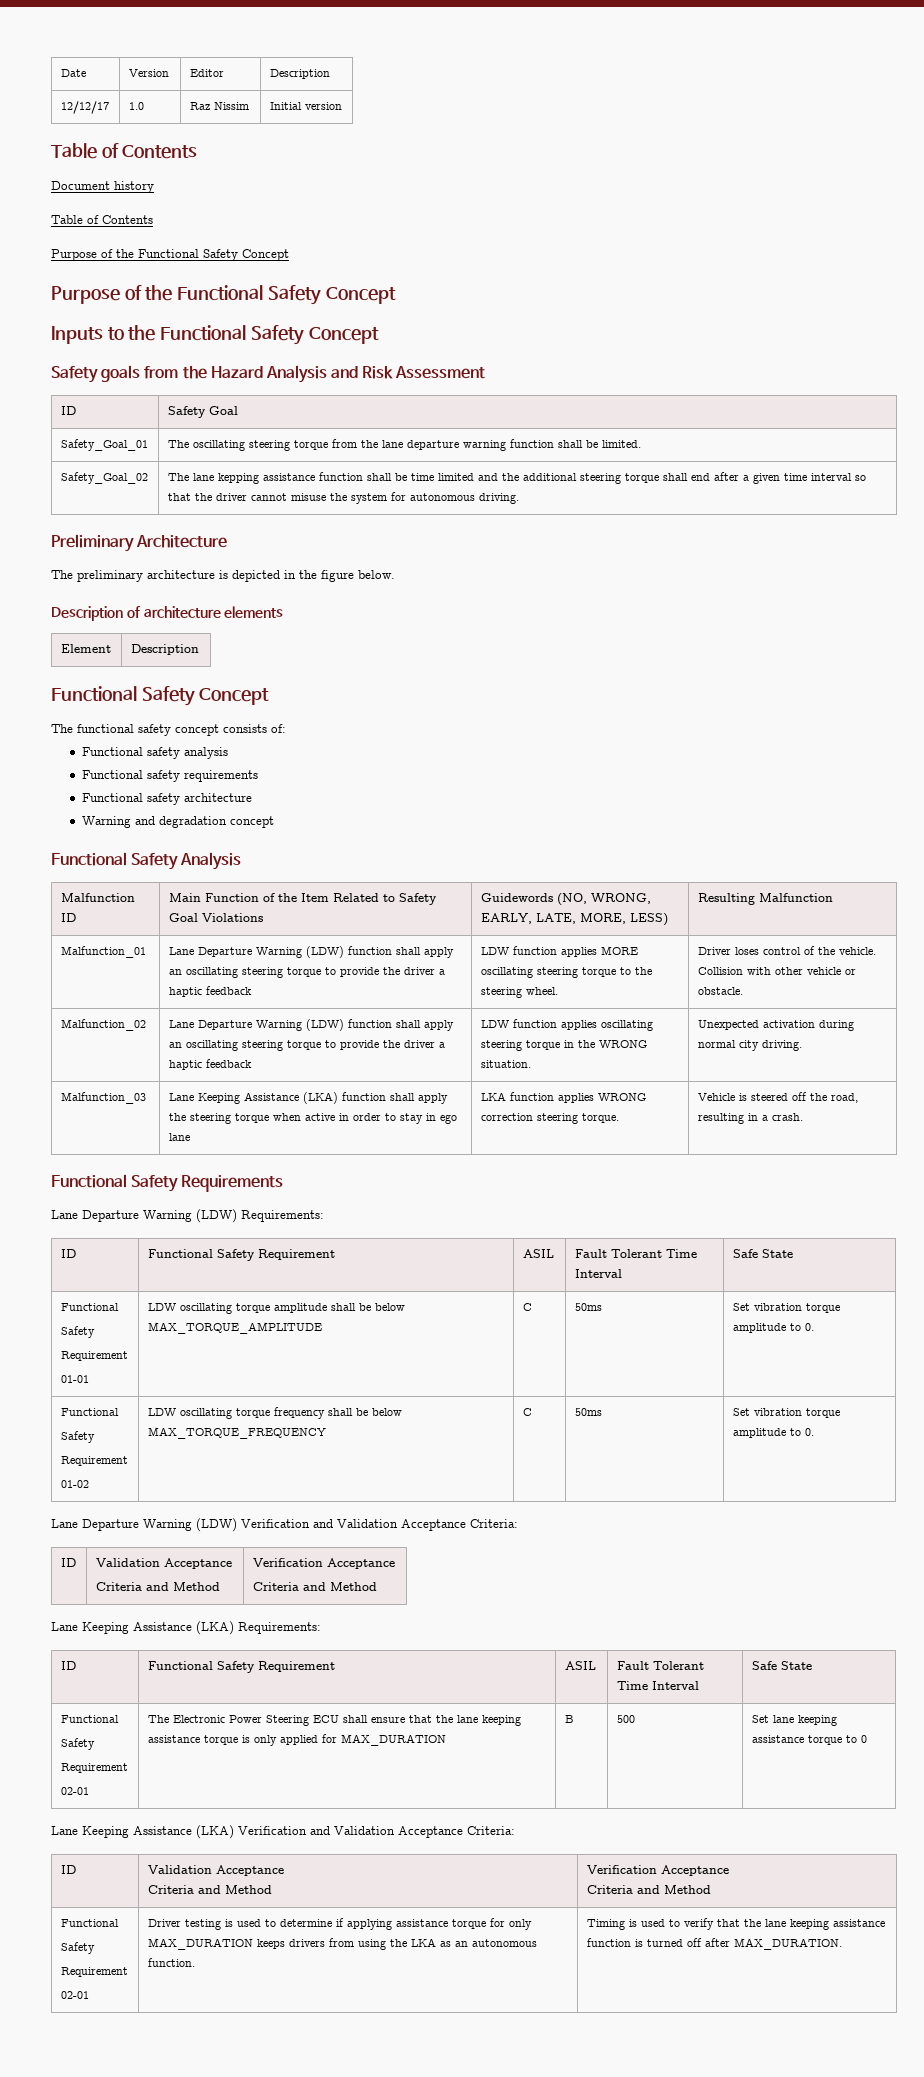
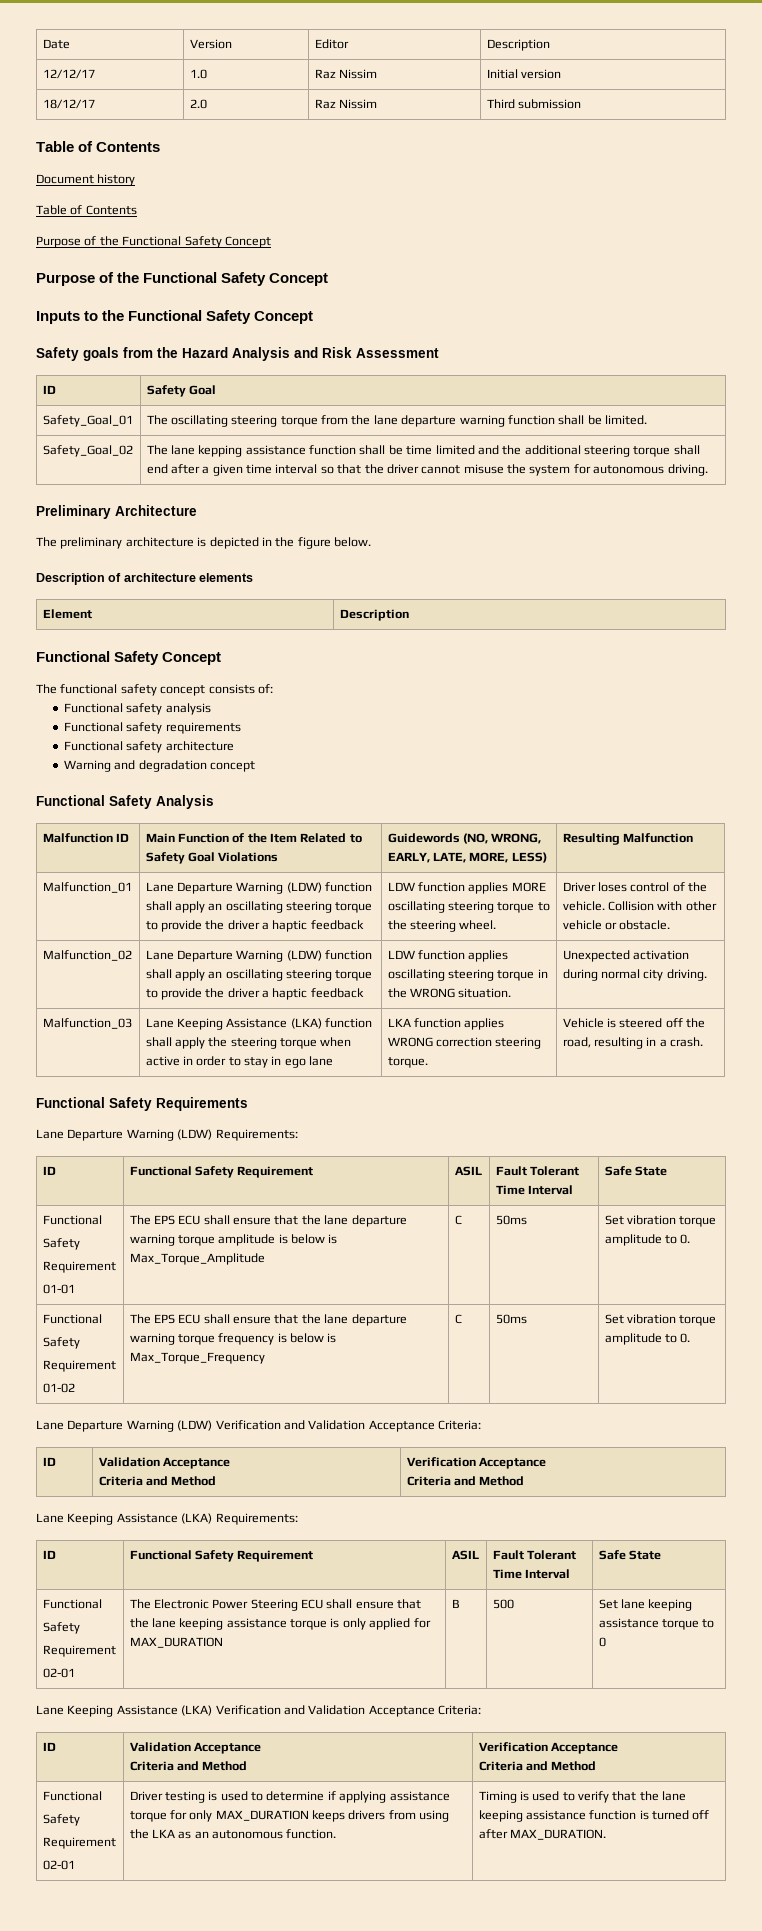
+ 18/12/17 | 2.0 | Raz Nissim | Third submission
  Lane Departure Warning (LDW) Requirements:
  ID | Functional Safety Requirement | ASIL | Fault Tolerant Time Interval | Safe State
  Functional
  Safety
  Requirement
- 01-01 | LDW oscillating torque amplitude shall be below MAX_TORQUE_AMPLITUDE | C | 50ms | Set vibration torque amplitude to 0.
+ 01-01 | The EPS ECU shall ensure that the lane departure warning torque amplitude is below is Max_Torque_Amplitude | C | 50ms | Set vibration torque amplitude to 0.
  Functional
  Safety
  Requirement
- 01-02 | LDW oscillating torque frequency shall be below MAX_TORQUE_FREQUENCY | C | 50ms | Set vibration torque amplitude to 0.
+ 01-02 | The EPS ECU shall ensure that the lane departure warning torque frequency is below is Max_Torque_Frequency | C | 50ms | Set vibration torque amplitude to 0.

